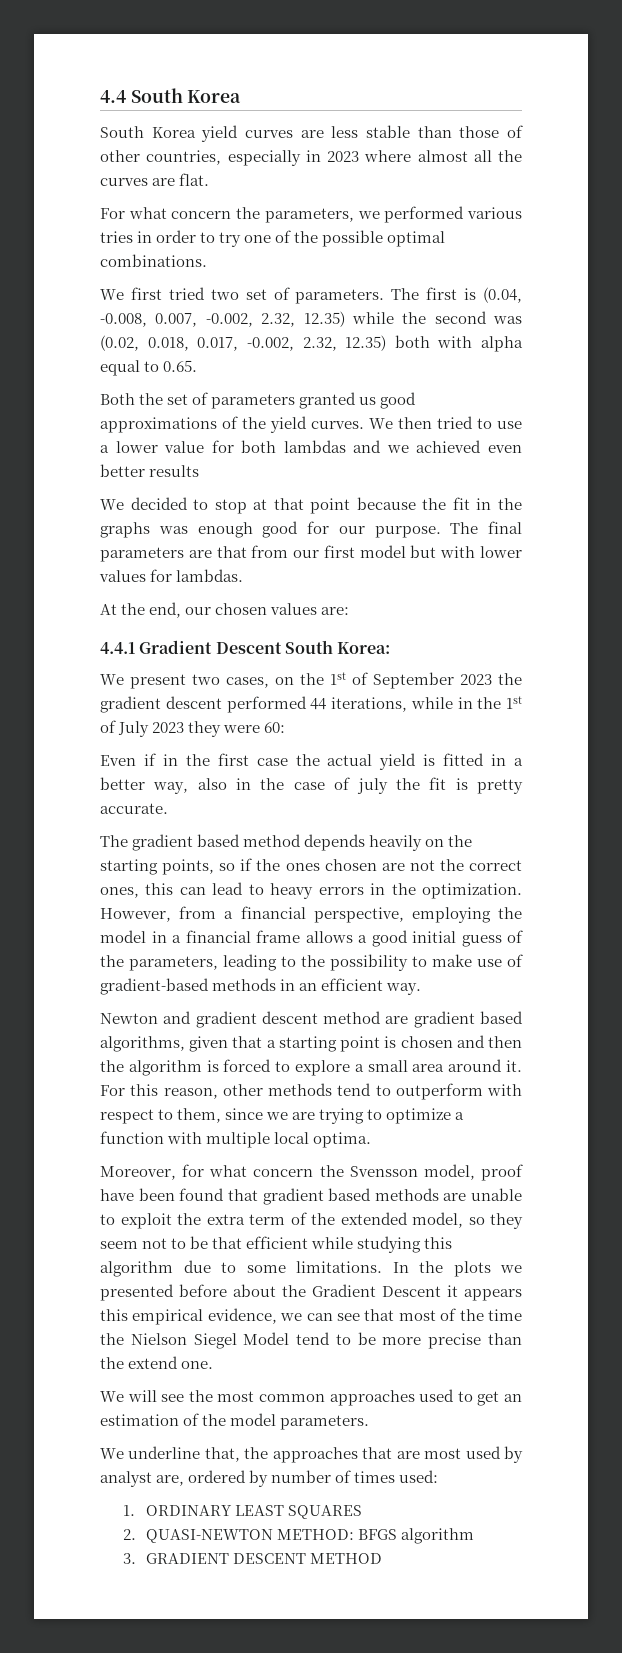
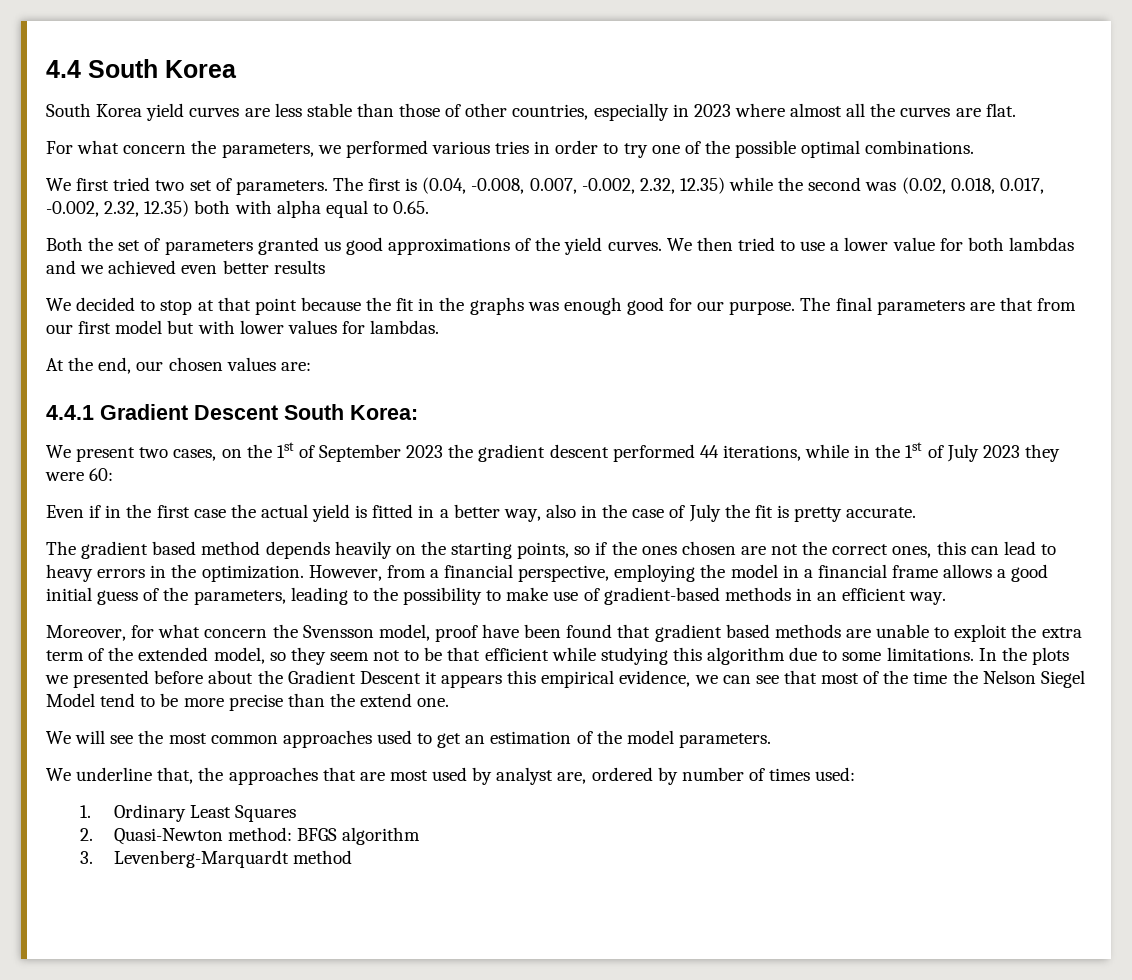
- Even if in the first case the actual yield is fitted in a better way, also in the case of july the fit is pretty accurate.
+ Even if in the first case the actual yield is fitted in a better way, also in the case of July the fit is pretty accurate.
- Newton and gradient descent method are gradient based algorithms, given that a starting point is chosen and then the algorithm is forced to explore a small area around it. For this reason, other methods tend to outperform with respect to them, since we are trying to optimize a function with multiple local optima.
- In the plots we presented before about the Gradient Descent it appears this empirical evidence, we can see that most of the time the Nielson Siegel Model tend to be more precise than the extend one.
+ In the plots we presented before about the Gradient Descent it appears this empirical evidence, we can see that most of the time the Nelson Siegel Model tend to be more precise than the extend one.
- 1. ORDINARY LEAST SQUARES
+ 1. Ordinary Least Squares
- 2. QUASI-NEWTON METHOD: BFGS algorithm
+ 2. Quasi-Newton method: BFGS algorithm
- 3. GRADIENT DESCENT METHOD
+ 3. Levenberg-Marquardt method

